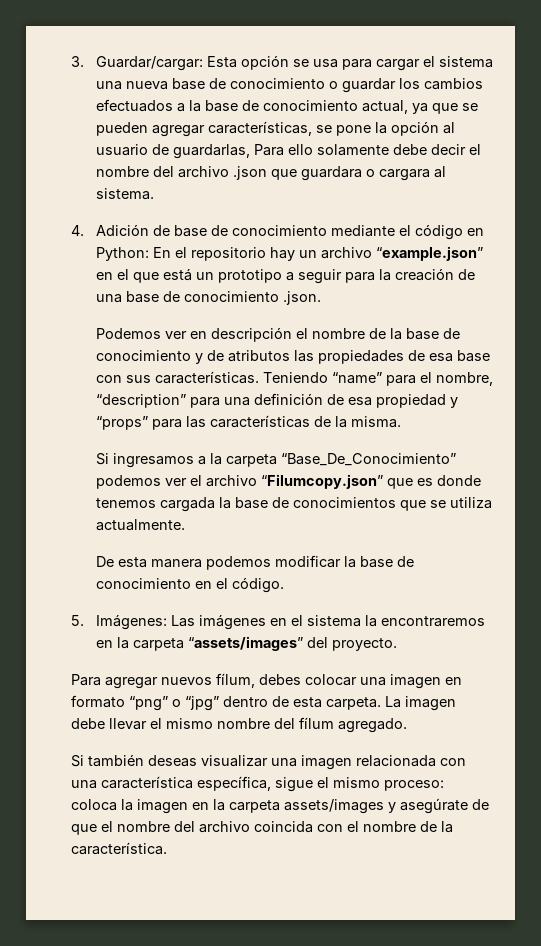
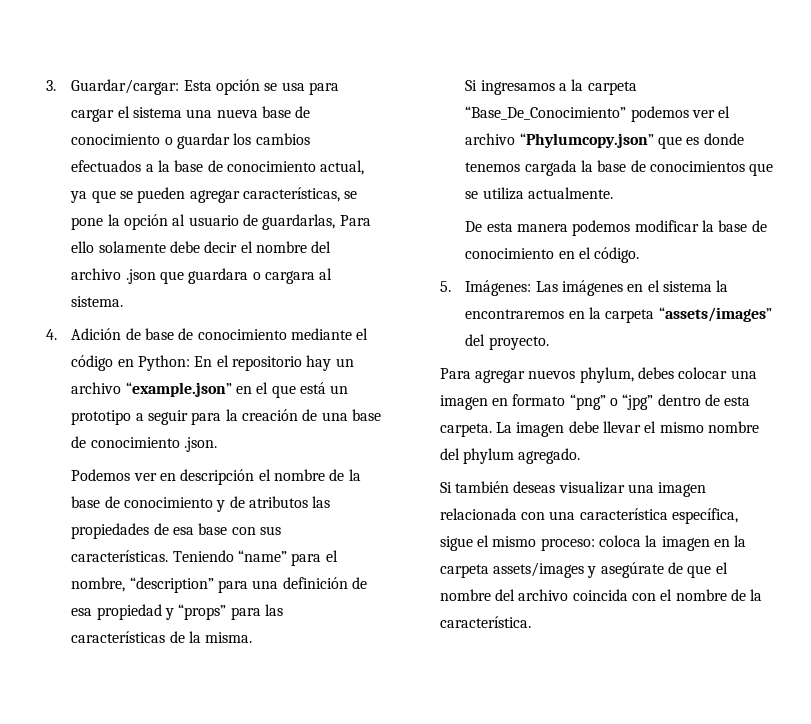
- Si ingresamos a la carpeta “Base_De_Conocimiento” podemos ver el archivo “Filumcopy.json” que es donde tenemos cargada la base de conocimientos que se utiliza actualmente.
+ Si ingresamos a la carpeta “Base_De_Conocimiento” podemos ver el archivo “Phylumcopy.json” que es donde tenemos cargada la base de conocimientos que se utiliza actualmente.
- Para agregar nuevos fílum, debes colocar una imagen en formato “png” o “jpg” dentro de esta carpeta.
+ Para agregar nuevos phylum, debes colocar una imagen en formato “png” o “jpg” dentro de esta carpeta.
- La imagen debe llevar el mismo nombre del fílum agregado.
+ La imagen debe llevar el mismo nombre del phylum agregado.

